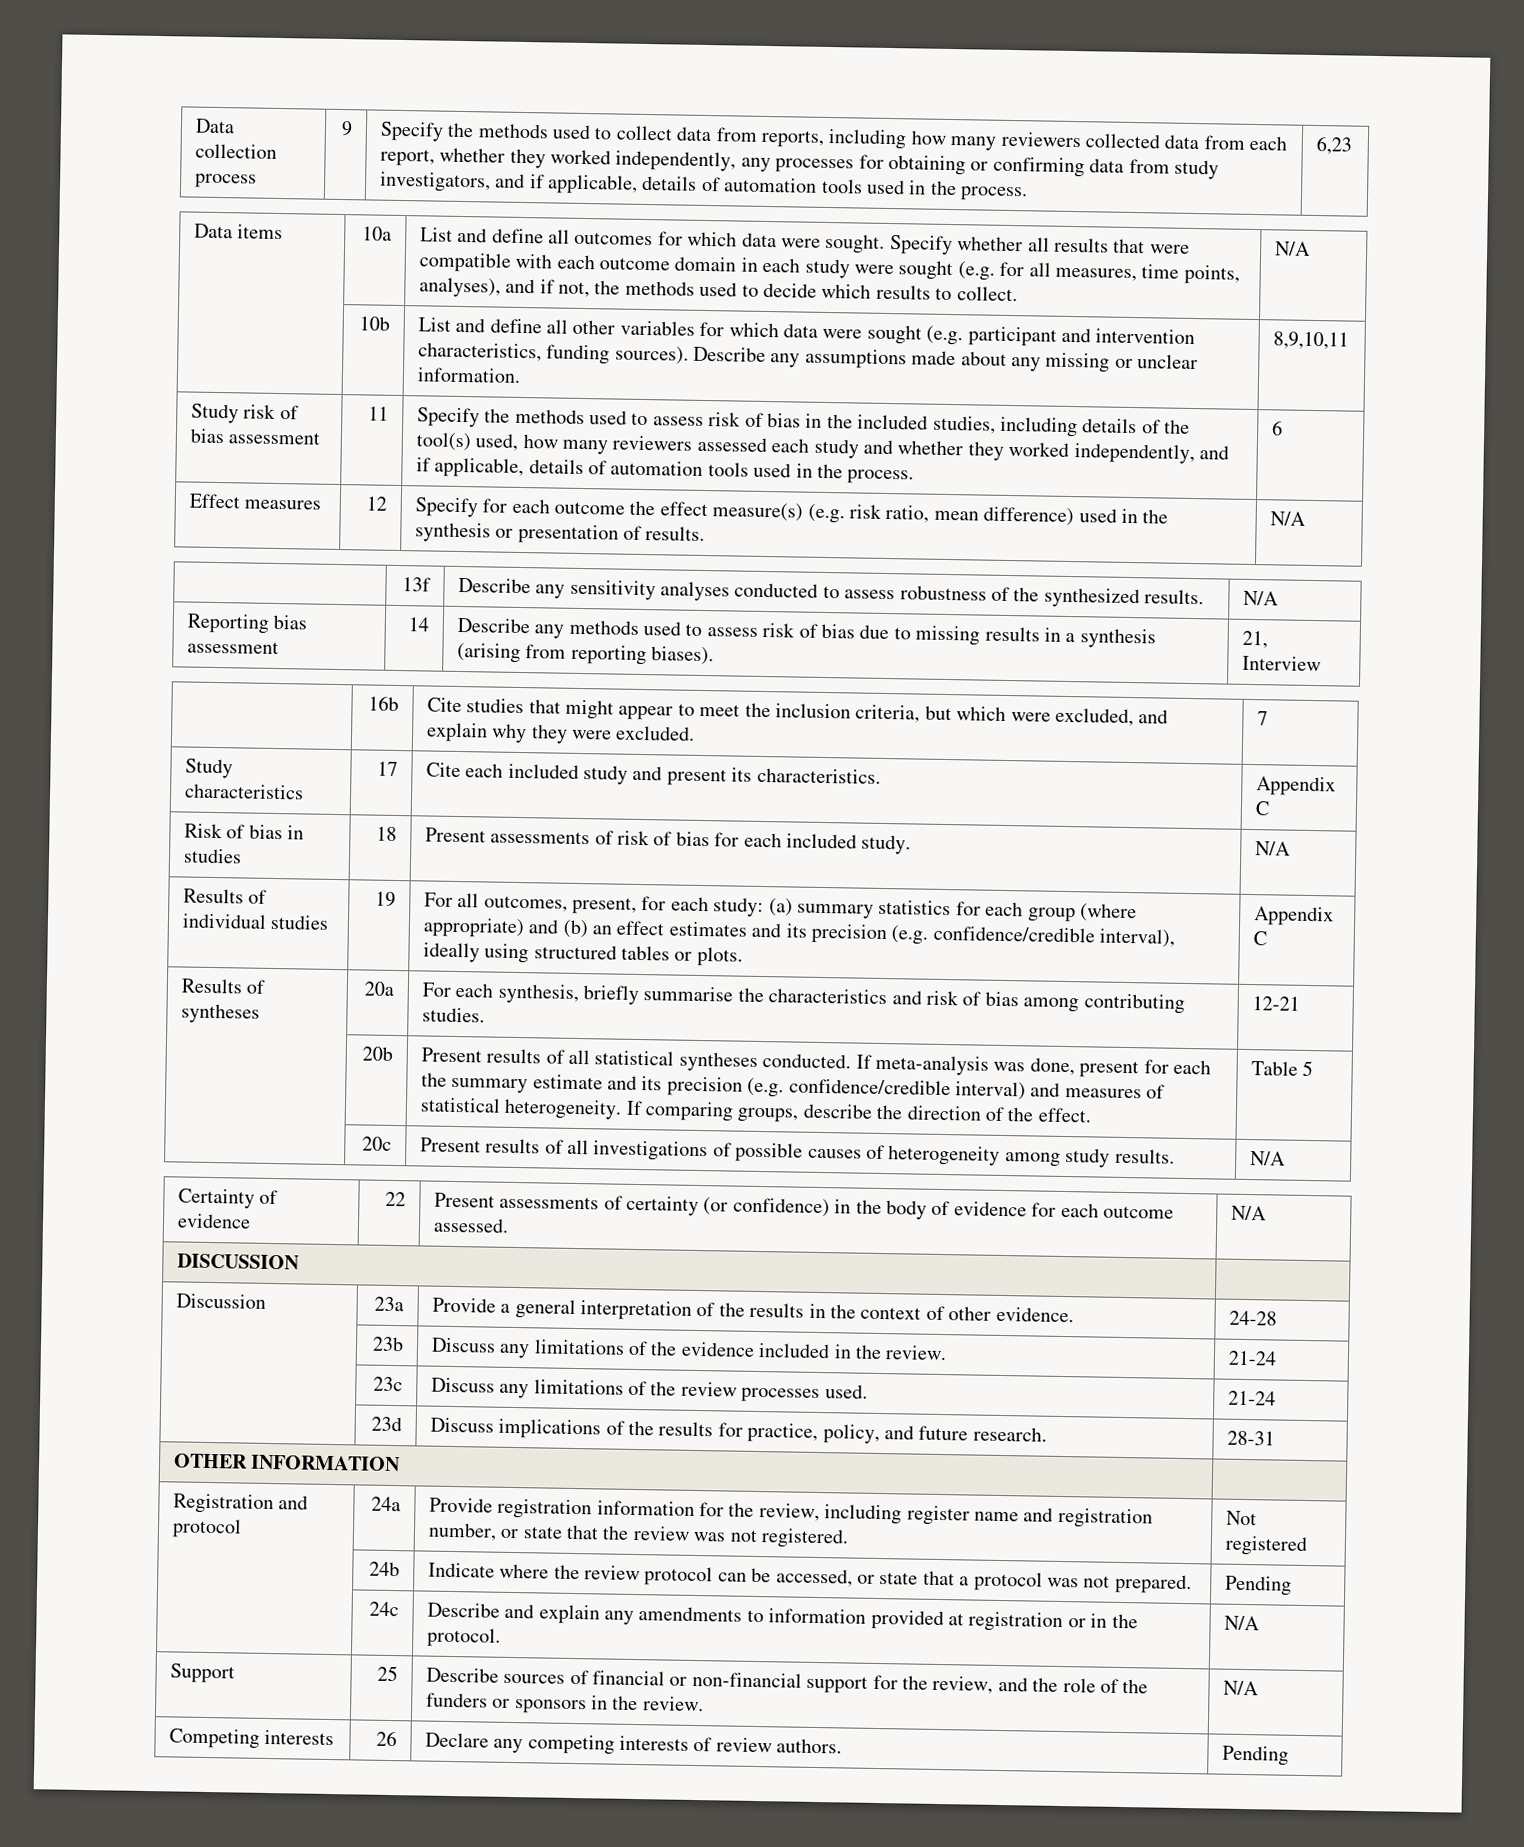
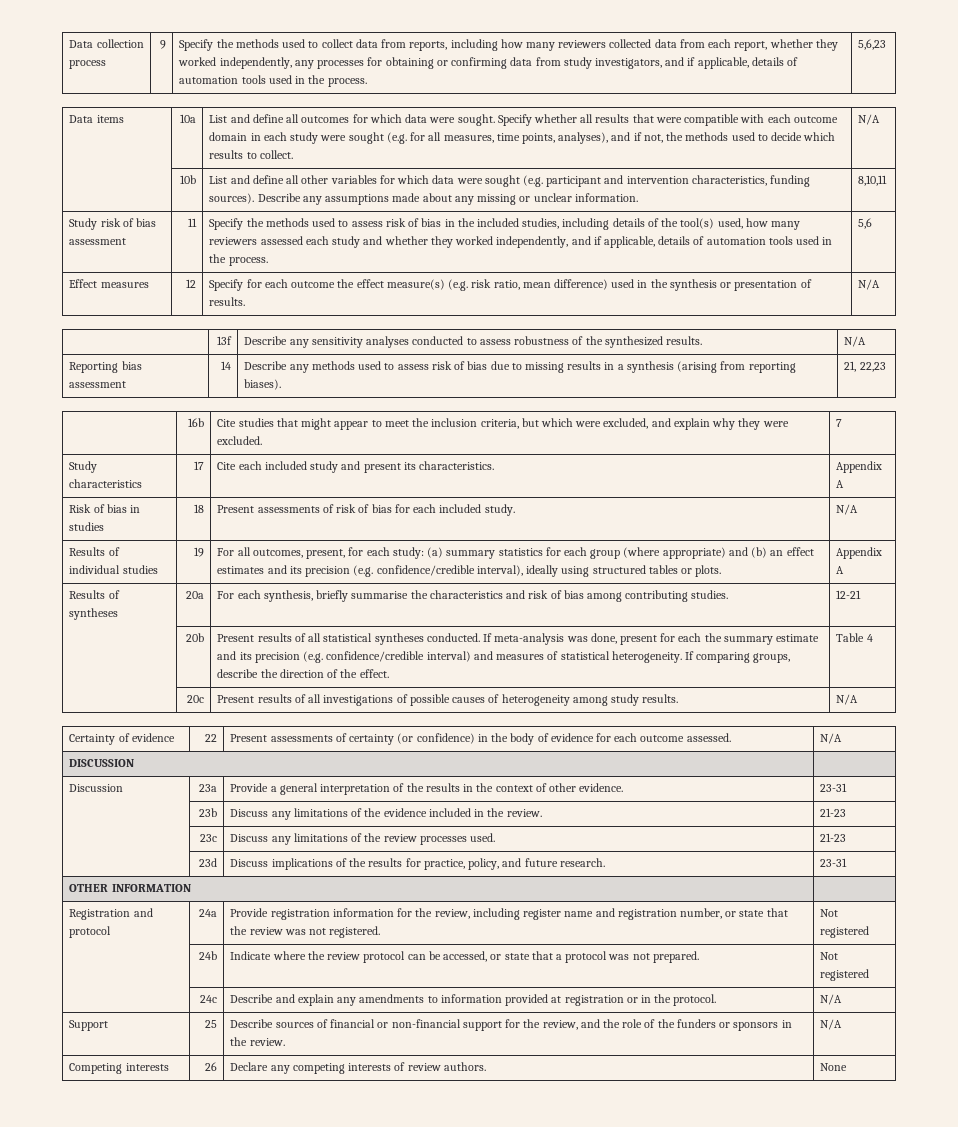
- 6,23
+ 5,6,23
- | 10b | List and define all other variables for which data were sought (e.g. participant and intervention characteristics, funding sources). Describe any assumptions made about any missing or unclear information. | 8,9,10,11
+ | 10b | List and define all other variables for which data were sought (e.g. participant and intervention characteristics, funding sources). Describe any assumptions made about any missing or unclear information. | 8,10,11
- 6
+ 5,6
- Reporting bias assessment | 14 | Describe any methods used to assess risk of bias due to missing results in a synthesis (arising from reporting biases). | 21, Interview
+ Reporting bias assessment | 14 | Describe any methods used to assess risk of bias due to missing results in a synthesis (arising from reporting biases). | 21, 22,23
- Study characteristics | 17 | Cite each included study and present its characteristics. | Appendix C
+ Study characteristics | 17 | Cite each included study and present its characteristics. | Appendix A
- Results of individual studies | 19 | For all outcomes, present, for each study: (a) summary statistics for each group (where appropriate) and (b) an effect estimates and its precision (e.g. confidence/credible interval), ideally using structured tables or plots. | Appendix C
+ Results of individual studies | 19 | For all outcomes, present, for each study: (a) summary statistics for each group (where appropriate) and (b) an effect estimates and its precision (e.g. confidence/credible interval), ideally using structured tables or plots. | Appendix A
- | 20b | Present results of all statistical syntheses conducted. If meta-analysis was done, present for each the summary estimate and its precision (e.g. confidence/credible interval) and measures of statistical heterogeneity. If comparing groups, describe the direction of the effect. | Table 5
+ | 20b | Present results of all statistical syntheses conducted. If meta-analysis was done, present for each the summary estimate and its precision (e.g. confidence/credible interval) and measures of statistical heterogeneity. If comparing groups, describe the direction of the effect. | Table 4
- Discussion | 23a | Provide a general interpretation of the results in the context of other evidence. | 24-28
+ Discussion | 23a | Provide a general interpretation of the results in the context of other evidence. | 23-31
- | 23b | Discuss any limitations of the evidence included in the review. | 21-24
+ | 23b | Discuss any limitations of the evidence included in the review. | 21-23
- | 23c | Discuss any limitations of the review processes used. | 21-24
+ | 23c | Discuss any limitations of the review processes used. | 21-23
- | 23d | Discuss implications of the results for practice, policy, and future research. | 28-31
+ | 23d | Discuss implications of the results for practice, policy, and future research. | 23-31
- | 24b | Indicate where the review protocol can be accessed, or state that a protocol was not prepared. | Pending
+ | 24b | Indicate where the review protocol can be accessed, or state that a protocol was not prepared. | Not registered
- Competing interests | 26 | Declare any competing interests of review authors. | Pending
+ Competing interests | 26 | Declare any competing interests of review authors. | None

